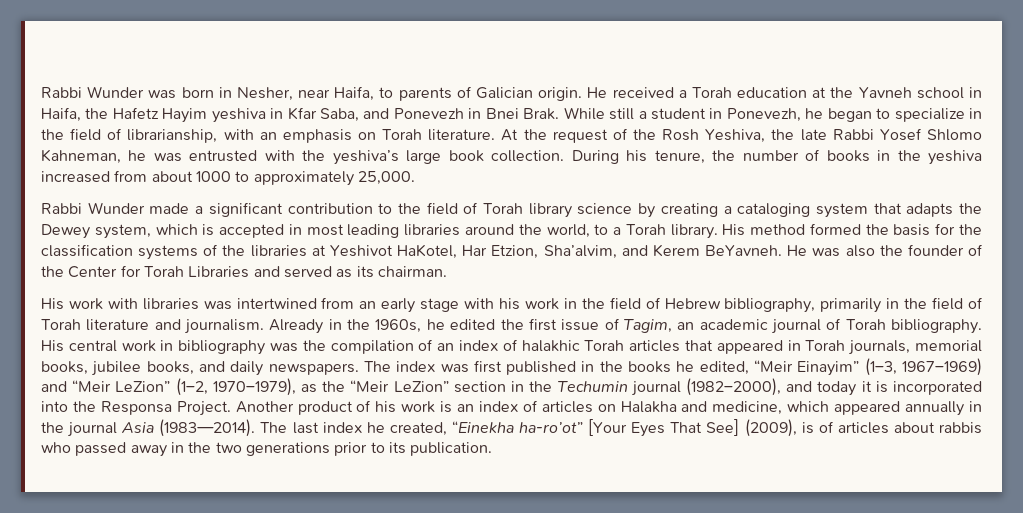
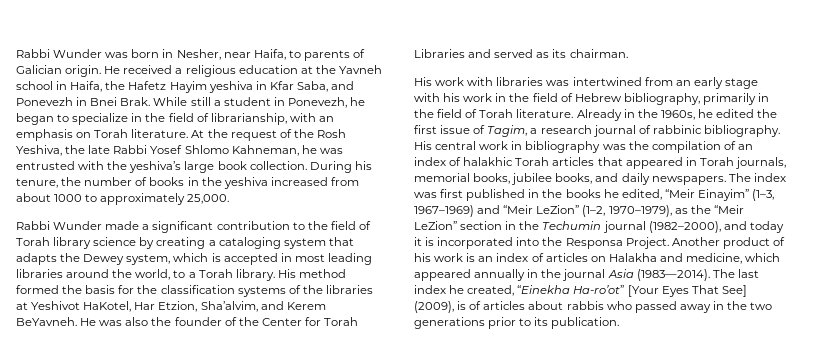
- He received a Torah education at the Yavneh school in Haifa, the Hafetz Hayim yeshiva in Kfar Saba, and Ponevezh in Bnei Brak.
+ He received a religious education at the Yavneh school in Haifa, the Hafetz Hayim yeshiva in Kfar Saba, and Ponevezh in Bnei Brak.
- His work with libraries was intertwined from an early stage with his work in the field of Hebrew bibliography, primarily in the field of Torah literature and journalism.
+ His work with libraries was intertwined from an early stage with his work in the field of Hebrew bibliography, primarily in the field of Torah literature.
- Already in the 1960s, he edited the first issue of Tagim, an academic journal of Torah bibliography.
+ Already in the 1960s, he edited the first issue of Tagim, a research journal of rabbinic bibliography.
- The last index he created, “Einekha ha-ro’ot” [Your Eyes That See] (2009), is of articles about rabbis who passed away in the two generations prior to its publication.
+ The last index he created, “Einekha Ha-ro’ot” [Your Eyes That See] (2009), is of articles about rabbis who passed away in the two generations prior to its publication.

